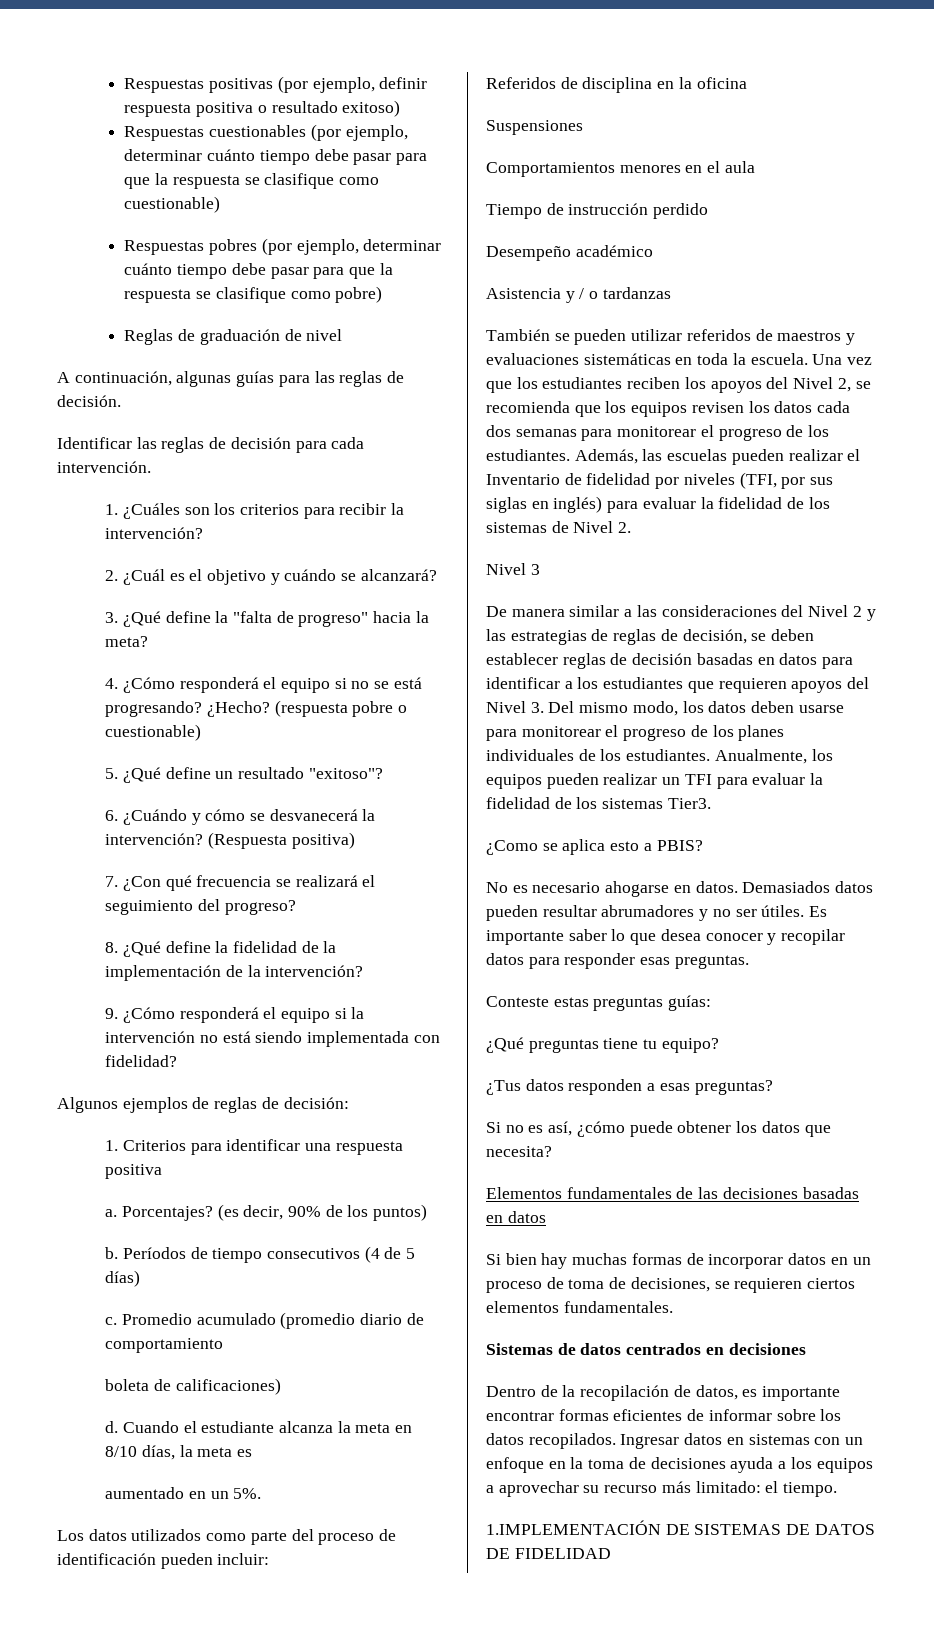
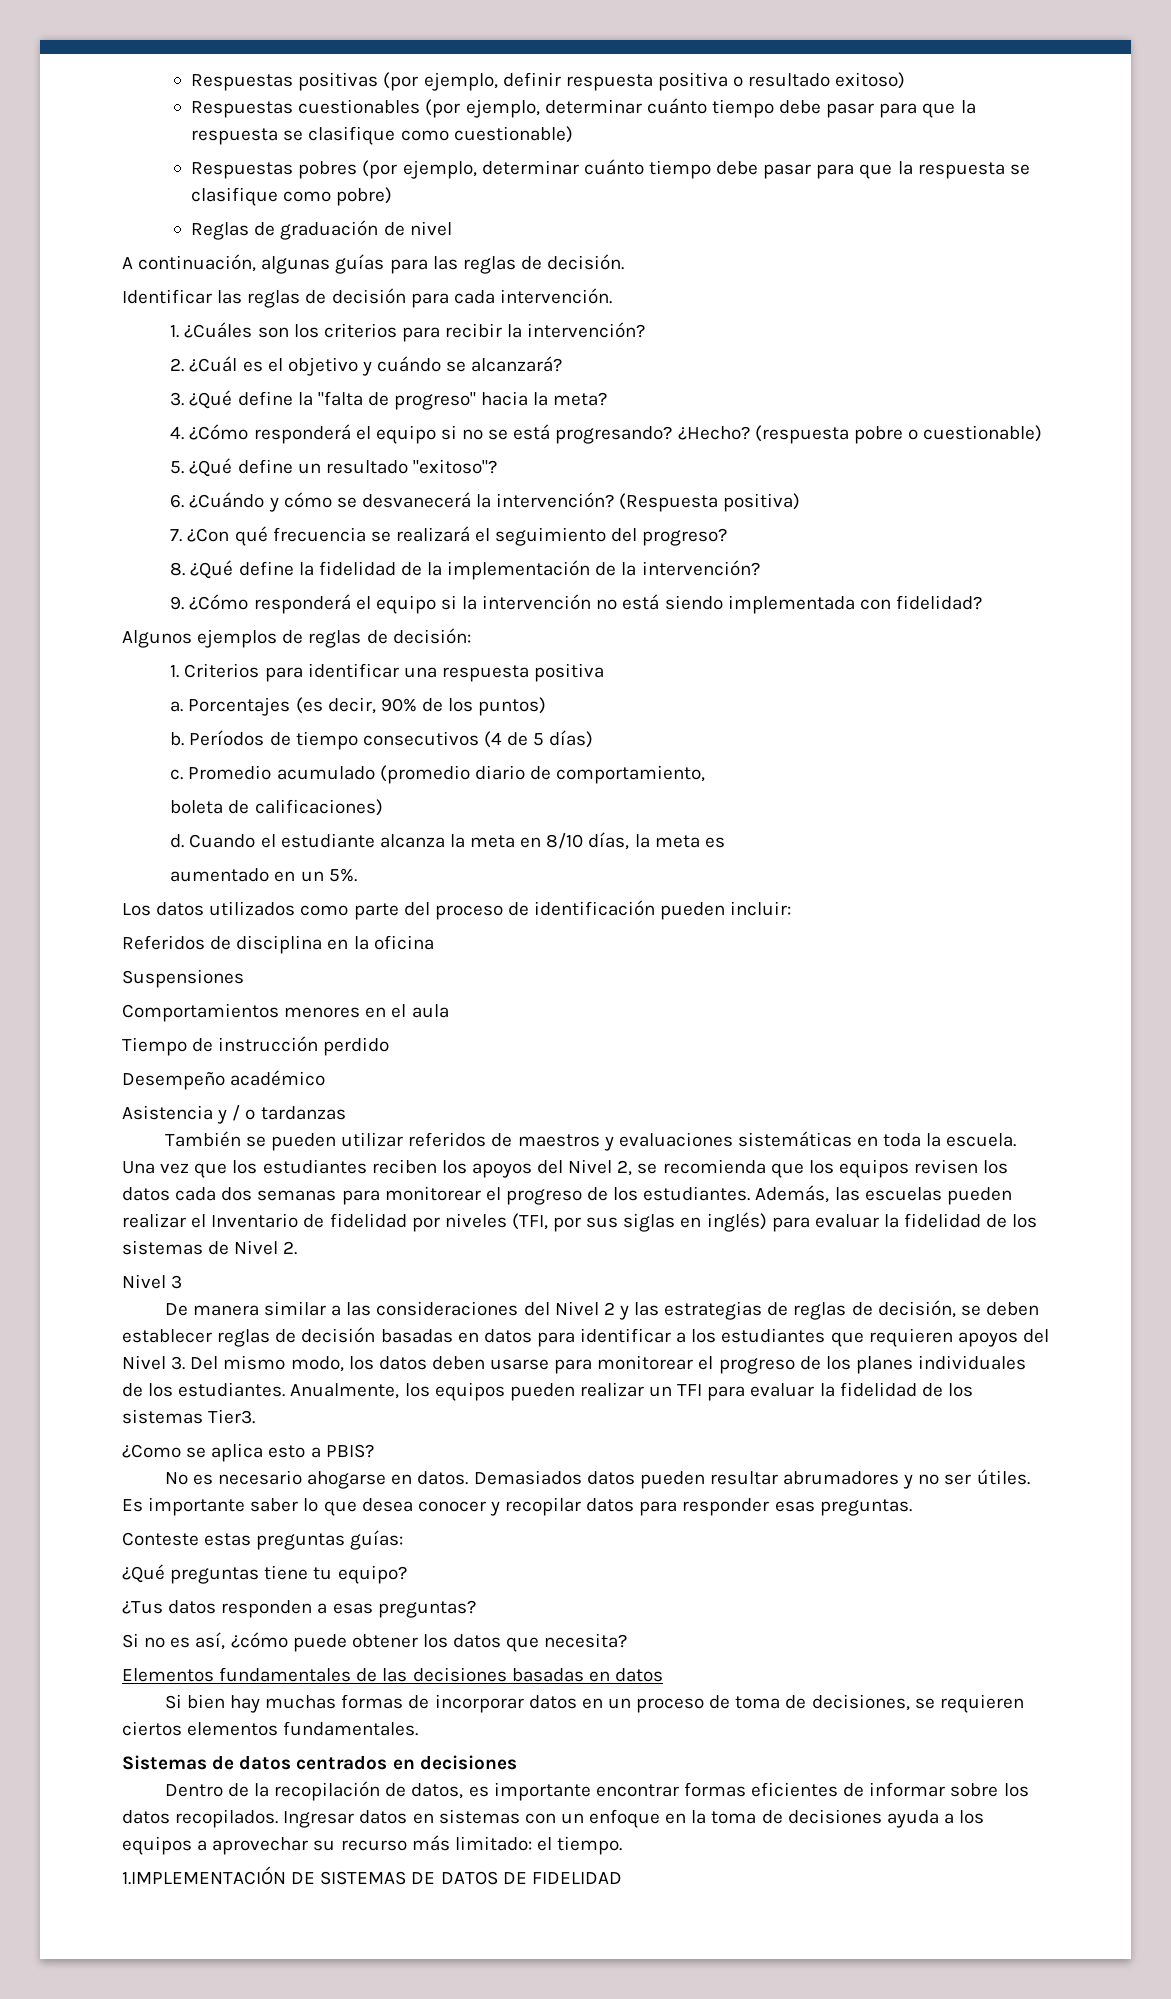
- Porcentajes? (es decir, 90% de los puntos)
+ Porcentajes (es decir, 90% de los puntos)
- Promedio acumulado (promedio diario de comportamiento
+ Promedio acumulado (promedio diario de comportamiento,

